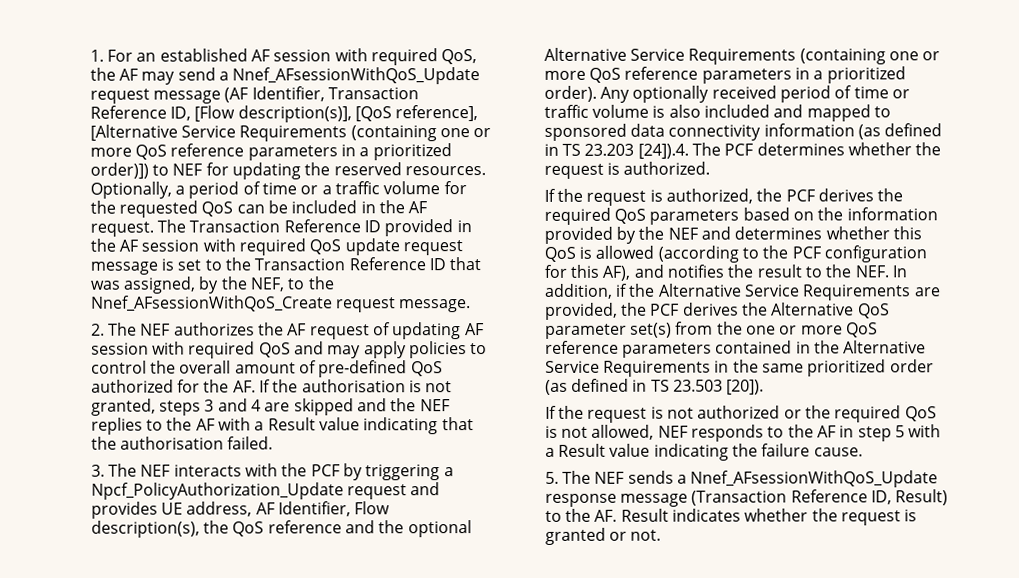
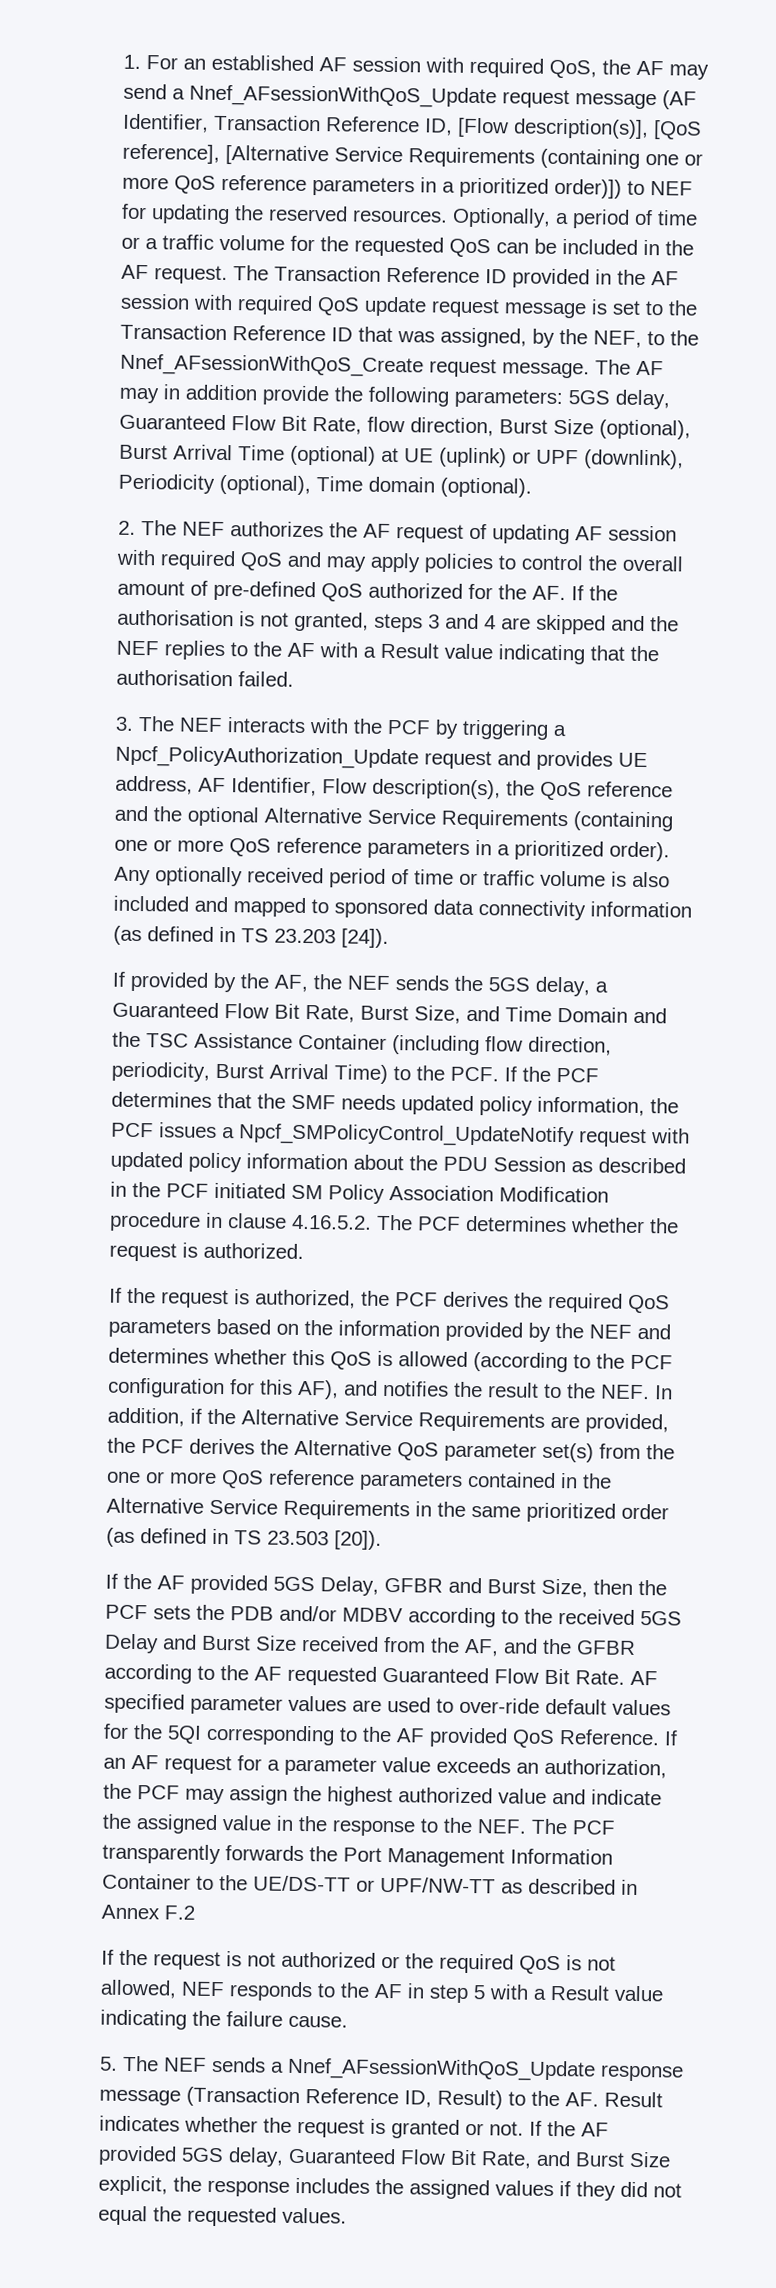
+ The AF may in addition provide the following parameters: 5GS delay, Guaranteed Flow Bit Rate, flow direction, Burst Size (optional), Burst Arrival Time (optional) at UE (uplink) or UPF (downlink), Periodicity (optional), Time domain (optional).
- Any optionally received period of time or traffic volume is also included and mapped to sponsored data connectivity information (as defined in TS 23.203 [24]).4. The PCF determines whether the request is authorized.
+ Any optionally received period of time or traffic volume is also included and mapped to sponsored data connectivity information (as defined in TS 23.203 [24]).
+ If provided by the AF, the NEF sends the 5GS delay, a Guaranteed Flow Bit Rate, Burst Size, and Time Domain and the TSC Assistance Container (including flow direction, periodicity, Burst Arrival Time) to the PCF. If the PCF determines that the SMF needs updated policy information, the PCF issues a Npcf_SMPolicyControl_UpdateNotify request with updated policy information about the PDU Session as described in the PCF initiated SM Policy Association Modification procedure in clause 4.16.5.2. The PCF determines whether the request is authorized.
+ If the AF provided 5GS Delay, GFBR and Burst Size, then the PCF sets the PDB and/or MDBV according to the received 5GS Delay and Burst Size received from the AF, and the GFBR according to the AF requested Guaranteed Flow Bit Rate. AF specified parameter values are used to over-ride default values for the 5QI corresponding to the AF provided QoS Reference. If an AF request for a parameter value exceeds an authorization, the PCF may assign the highest authorized value and indicate the assigned value in the response to the NEF. The PCF transparently forwards the Port Management Information Container to the UE/DS-TT or UPF/NW-TT as described in Annex F.2
+ If the AF provided 5GS delay, Guaranteed Flow Bit Rate, and Burst Size explicit, the response includes the assigned values if they did not equal the requested values.

